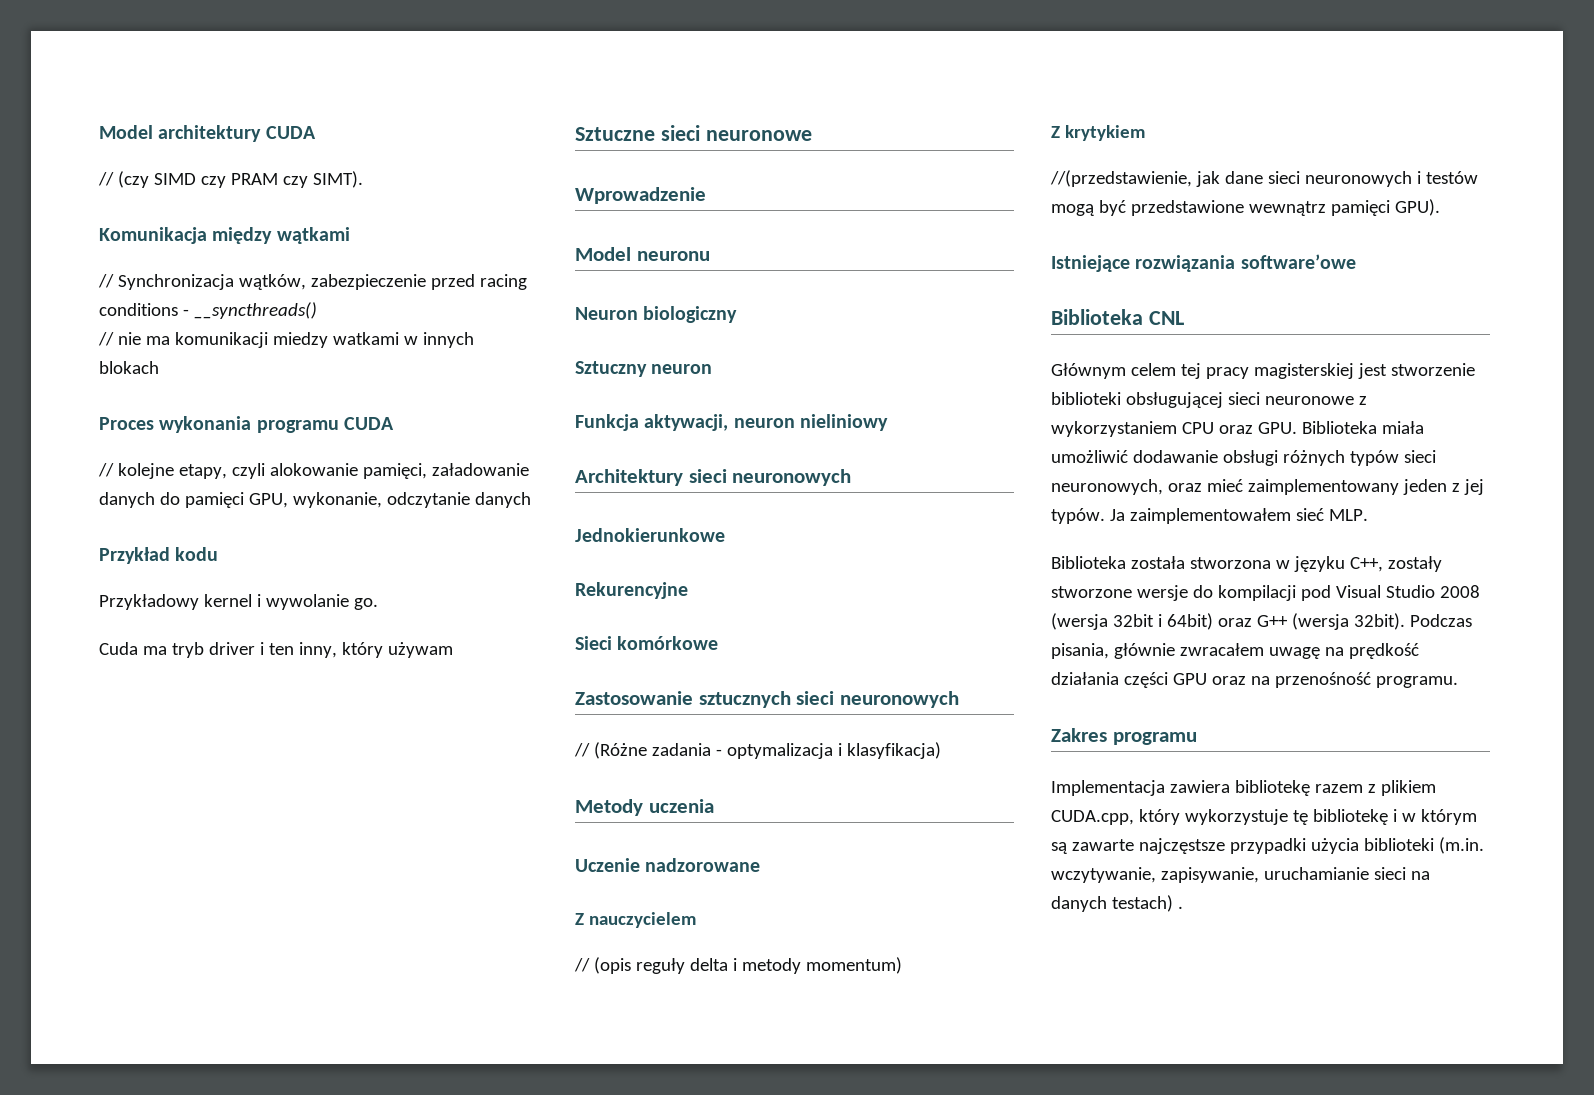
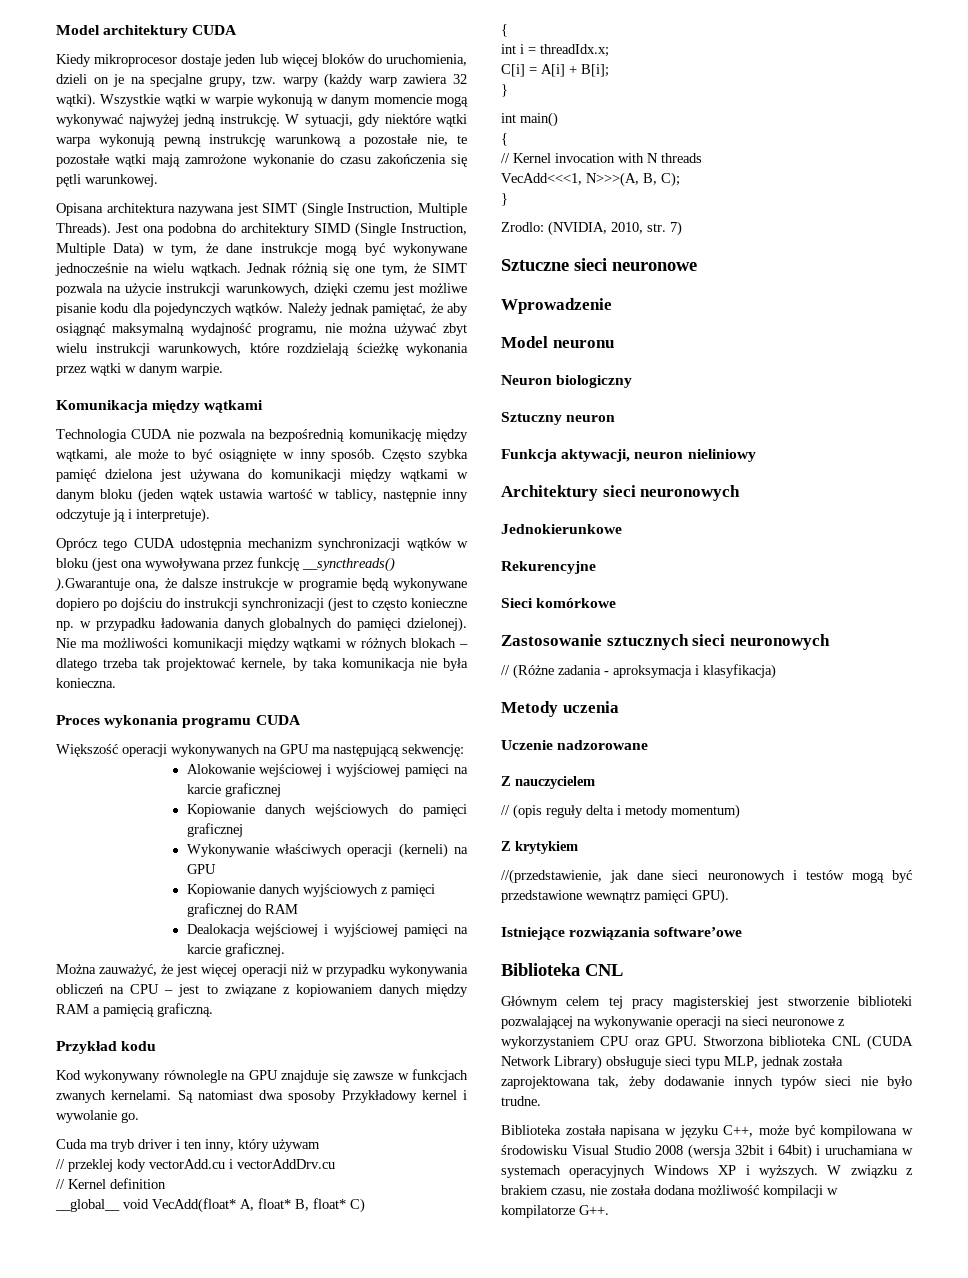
- // (czy SIMD czy PRAM czy SIMT).
+ Kiedy mikroprocesor dostaje jeden lub więcej bloków do uruchomienia, dzieli on je na specjalne grupy, tzw. warpy (każdy warp zawiera 32 wątki). Wszystkie wątki w warpie wykonują w danym momencie mogą wykonywać najwyżej jedną instrukcję. W sytuacji, gdy niektóre wątki warpa wykonują pewną instrukcję warunkową a pozostałe nie, te pozostałe wątki mają zamrożone wykonanie do czasu zakończenia się pętli warunkowej.
+ Opisana architektura nazywana jest SIMT (Single Instruction, Multiple Threads). Jest ona podobna do architektury SIMD (Single Instruction, Multiple Data) w tym, że dane instrukcje mogą być wykonywane jednocześnie na wielu wątkach. Jednak różnią się one tym, że SIMT pozwala na użycie instrukcji warunkowych, dzięki czemu jest możliwe pisanie kodu dla pojedynczych wątków. Należy jednak pamiętać, że aby osiągnąć maksymalną wydajność programu, nie można używać zbyt wielu instrukcji warunkowych, które rozdzielają ścieżkę wykonania przez wątki w danym warpie.
  Komunikacja między wątkami
- // Synchronizacja wątków, zabezpieczenie przed racing conditions - __syncthreads()
- // nie ma komunikacji miedzy watkami w innych blokach
+ Technologia CUDA nie pozwala na bezpośrednią komunikację między wątkami, ale może to być osiągnięte w inny sposób. Często szybka pamięć dzielona jest używana do komunikacji między wątkami w danym bloku (jeden wątek ustawia wartość w tablicy, następnie inny odczytuje ją i interpretuje).
+ Oprócz tego CUDA udostępnia mechanizm synchronizacji wątków w bloku (jest ona wywoływana przez funkcję __syncthreads() ).Gwarantuje ona, że dalsze instrukcje w programie będą wykonywane dopiero po dojściu do instrukcji synchronizacji (jest to często konieczne np. w przypadku ładowania danych globalnych do pamięci dzielonej). Nie ma możliwości komunikacji między wątkami w różnych blokach – dlatego trzeba tak projektować kernele, by taka komunikacja nie była konieczna.
  Proces wykonania programu CUDA
- // kolejne etapy, czyli alokowanie pamięci, załadowanie danych do pamięci GPU, wykonanie, odczytanie danych
+ Większość operacji wykonywanych na GPU ma następującą sekwencję:
+ Alokowanie wejściowej i wyjściowej pamięci na karcie graficznej
+ Kopiowanie danych wejściowych do pamięci graficznej
+ Wykonywanie właściwych operacji (kerneli) na GPU
+ Kopiowanie danych wyjściowych z pamięci graficznej do RAM
+ Dealokacja wejściowej i wyjściowej pamięci na karcie graficznej.
+ Można zauważyć, że jest więcej operacji niż w przypadku wykonywania obliczeń na CPU – jest to związane z kopiowaniem danych między RAM a pamięcią graficzną.
  Przykład kodu
- Przykładowy kernel i wywolanie go.
+ Kod wykonywany równolegle na GPU znajduje się zawsze w funkcjach zwanych kernelami. Są natomiast dwa sposoby Przykładowy kernel i wywolanie go.
+ // przeklej kody vectorAdd.cu i vectorAddDrv.cu
+ // Kernel definition
+ __global__ void VecAdd(float* A, float* B, float* C)
+ {
+ int i = threadIdx.x;
+ C[i] = A[i] + B[i];
+ }
+ int main()
+ {
+ // Kernel invocation with N threads
+ VecAdd<<<1, N>>>(A, B, C);
+ }
+ Zrodlo: (NVIDIA, 2010, str. 7)
- // (Różne zadania - optymalizacja i klasyfikacja)
+ // (Różne zadania - aproksymacja i klasyfikacja)
- Głównym celem tej pracy magisterskiej jest stworzenie biblioteki obsługującej sieci neuronowe z wykorzystaniem CPU oraz GPU. Biblioteka miała umożliwić dodawanie obsługi różnych typów sieci neuronowych, oraz mieć zaimplementowany jeden z jej typów. Ja zaimplementowałem sieć MLP.
+ Głównym celem tej pracy magisterskiej jest stworzenie biblioteki pozwalającej na wykonywanie operacji na sieci neuronowe z wykorzystaniem CPU oraz GPU. Stworzona biblioteka CNL (CUDA Network Library) obsługuje sieci typu MLP, jednak została zaprojektowana tak, żeby dodawanie innych typów sieci nie było trudne.
- Biblioteka została stworzona w języku C++, zostały stworzone wersje do kompilacji pod Visual Studio 2008 (wersja 32bit i 64bit) oraz G++ (wersja 32bit). Podczas pisania, głównie zwracałem uwagę na prędkość działania części GPU oraz na przenośność programu.
- Zakres programu
- Implementacja zawiera bibliotekę razem z plikiem CUDA.cpp, który wykorzystuje tę bibliotekę i w którym są zawarte najczęstsze przypadki użycia biblioteki (m.in. wczytywanie, zapisywanie, uruchamianie sieci na danych testach) .
+ Biblioteka została napisana w języku C++, może być kompilowana w środowisku Visual Studio 2008 (wersja 32bit i 64bit) i uruchamiana w systemach operacyjnych Windows XP i wyższych. W związku z brakiem czasu, nie została dodana możliwość kompilacji w kompilatorze G++.

